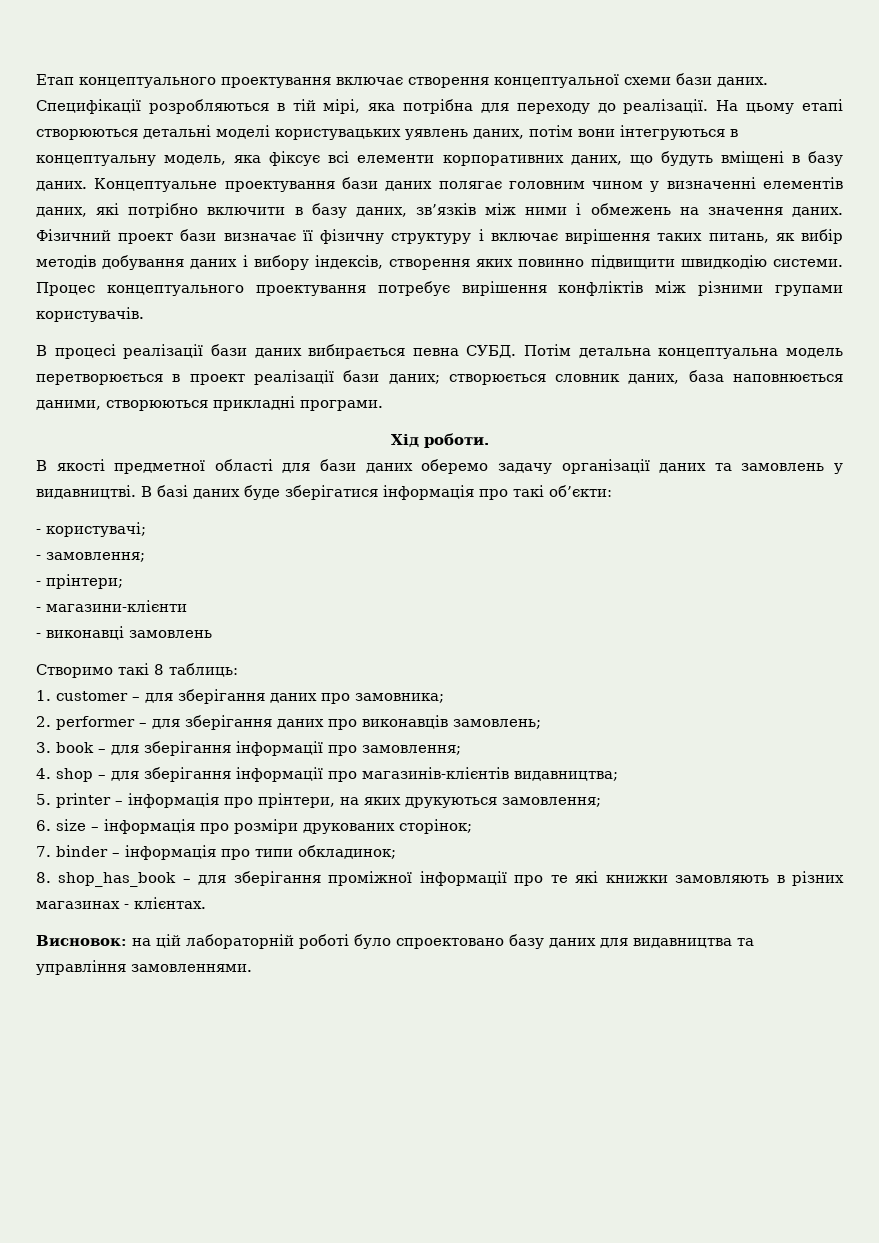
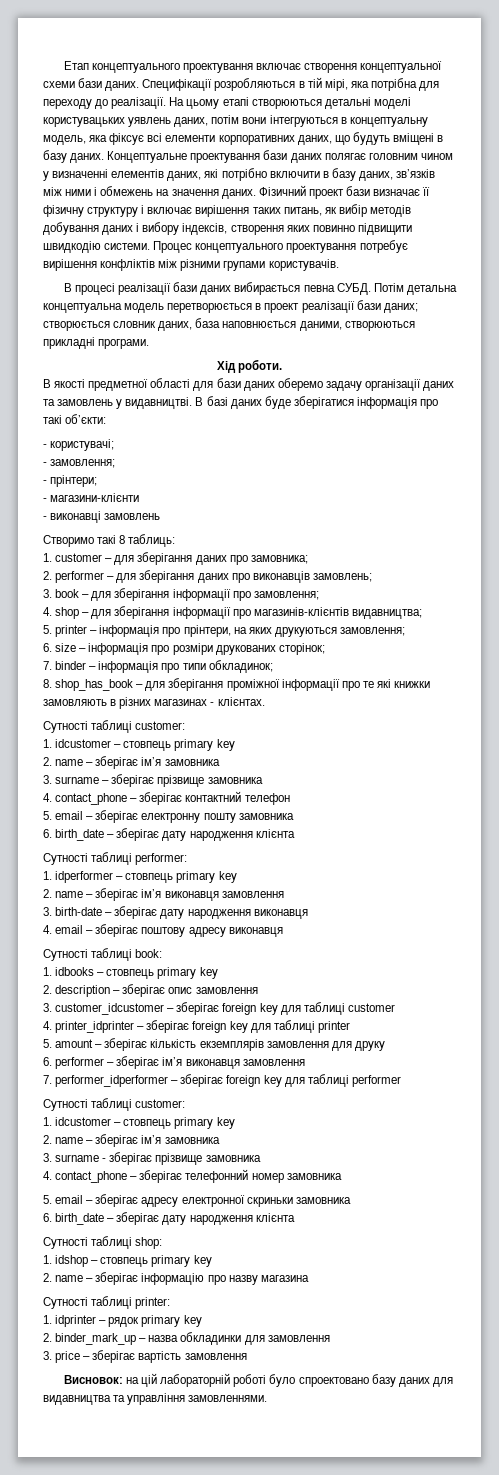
  8. shop_has_book – для зберігання проміжної інформації про те які книжки замовляють в різних магазинах - клієнтах.
+ Сутності таблиці customer:
+ 1. idcustomer – стовпець primary key
+ 2. name – зберігає ім’я замовника
+ 3. surname – зберігає прізвище замовника
+ 4. contact_phone – зберігає контактний телефон
+ 5. email – зберігає електронну пошту замовника
+ 6. birth_date – зберігає дату народження клієнта
+ Сутності таблиці performer:
+ 1. idperformer – стовпець primary key
+ 2. name – зберігає ім’я виконавця замовлення
+ 3. birth-date – зберігає дату народження виконавця
+ 4. email – зберігає поштову адресу виконавця
+ Сутності таблиці book:
+ 1. idbooks – стовпець primary key
+ 2. description – зберігає опис замовлення
+ 3. customer_idcustomer – зберігає foreign key для таблиці customer
+ 4. printer_idprinter – зберігає foreign key для таблиці printer
+ 5. amount – зберігає кількість екземплярів замовлення для друку
+ 6. performer – зберігає ім’я виконавця замовлення
+ 7. performer_idperformer – зберігає foreign key для таблиці performer
+ Сутності таблиці customer:
+ 1. idcustomer – стовпець primary key
+ 2. name – зберігає ім’я замовника
+ 3. surname - зберігає прізвище замовника
+ 4. contact_phone – зберігає телефонний номер замовника
+ 5. email – зберігає адресу електронної скриньки замовника
+ 6. birth_date – зберігає дату народження клієнта
+ Сутності таблиці shop:
+ 1. idshop – стовпець primary key
+ 2. name – зберігає інформацію про назву магазина
+ Сутності таблиці printer:
+ 1. idprinter – рядок primary key
+ 2. binder_mark_up – назва обкладинки для замовлення
+ 3. price – зберігає вартість замовлення

